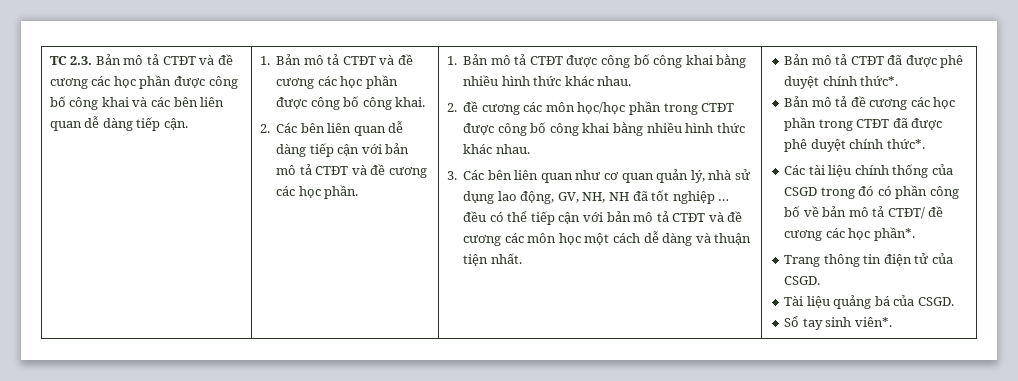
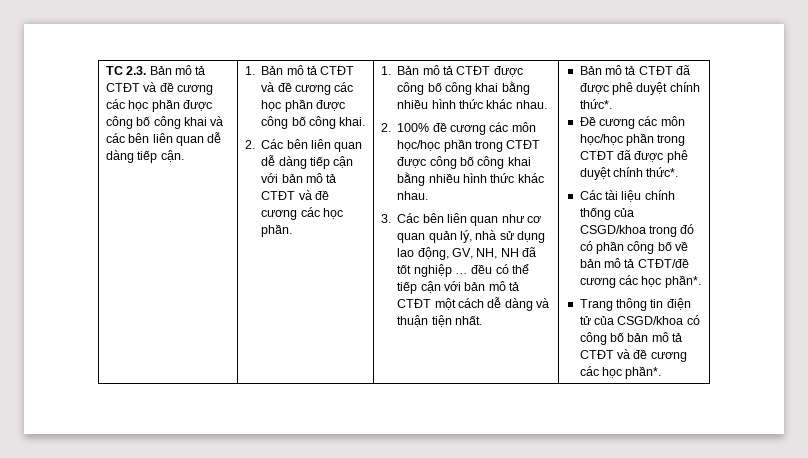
- 2. đề cương các môn học/học phần trong CTĐT được công bố công khai bằng nhiều hình thức khác nhau.
+ 2. 100% đề cương các môn học/học phần trong CTĐT được công bố công khai bằng nhiều hình thức khác nhau.
- 3. Các bên liên quan như cơ quan quản lý, nhà sử dụng lao động, GV, NH, NH đã tốt nghiệp … đều có thể tiếp cận với bản mô tả CTĐT và đề cương các môn học một cách dễ dàng và thuận tiện nhất.
+ 3. Các bên liên quan như cơ quan quản lý, nhà sử dụng lao động, GV, NH, NH đã tốt nghiệp … đều có thể tiếp cận với bản mô tả CTĐT một cách dễ dàng và thuận tiện nhất.
- Bản mô tả đề cương các học phần trong CTĐT đã được phê duyệt chính thức*.
+ Đề cương các môn học/học phần trong CTĐT đã được phê duyệt chính thức*.
- Các tài liệu chính thống của CSGD trong đó có phần công bố về bản mô tả CTĐT/ đề cương các học phần*.
+ Các tài liệu chính thống của CSGD/khoa trong đó có phần công bố về bản mô tả CTĐT/đề cương các học phần*.
- Trang thông tin điện tử của CSGD.
- Tài liệu quảng bá của CSGD.
- Sổ tay sinh viên*.
+ Trang thông tin điện tử của CSGD/khoa có công bố bản mô tả CTĐT và đề cương các học phần*.

